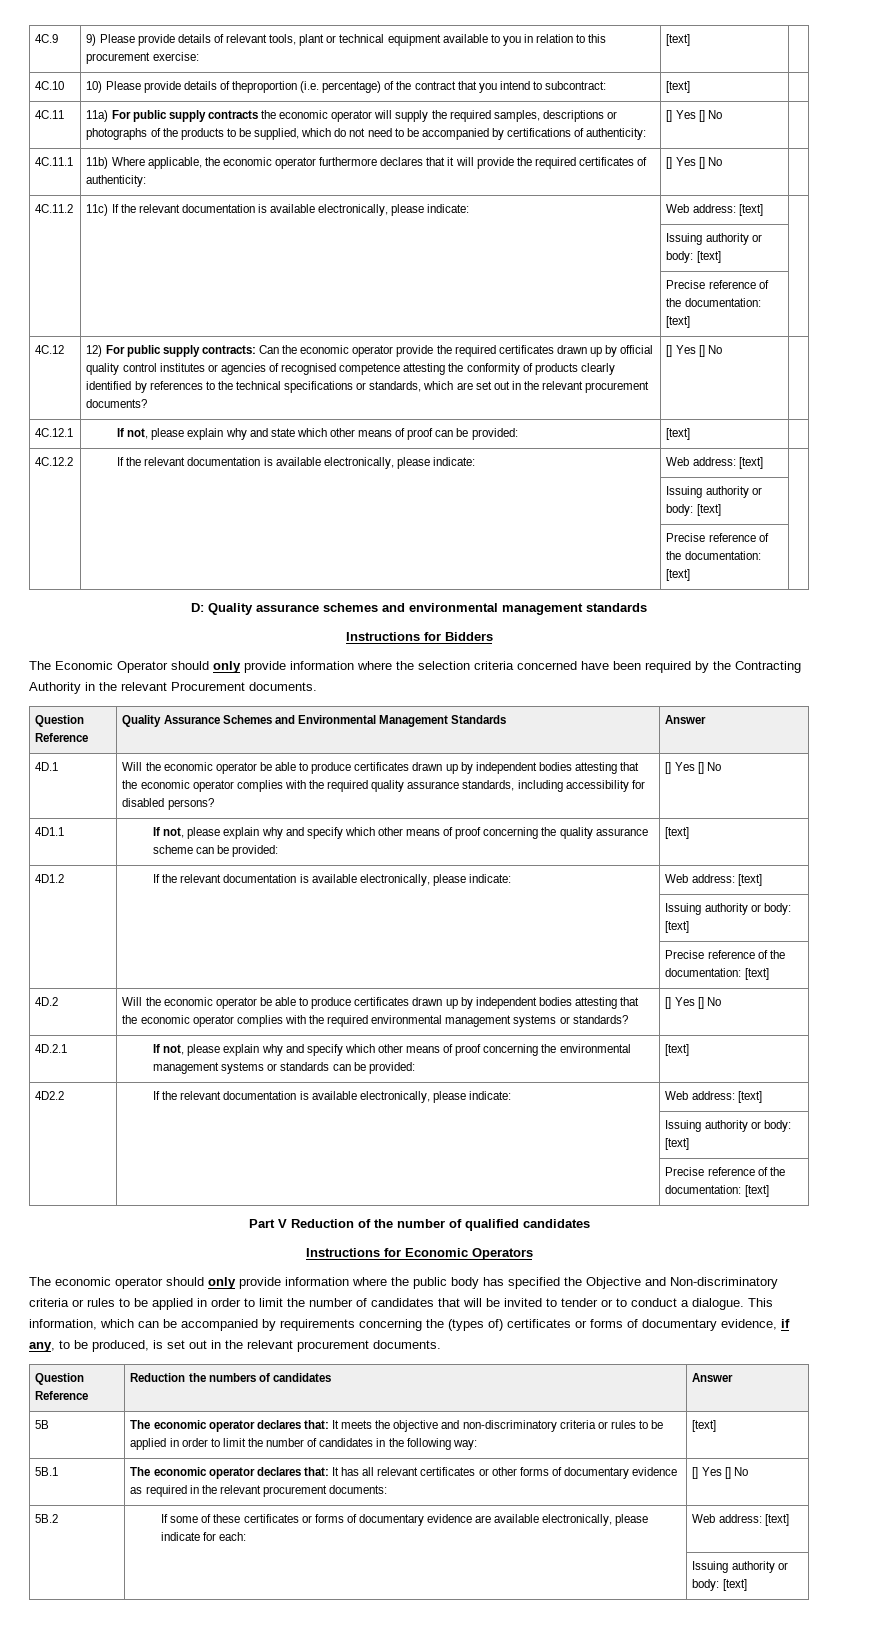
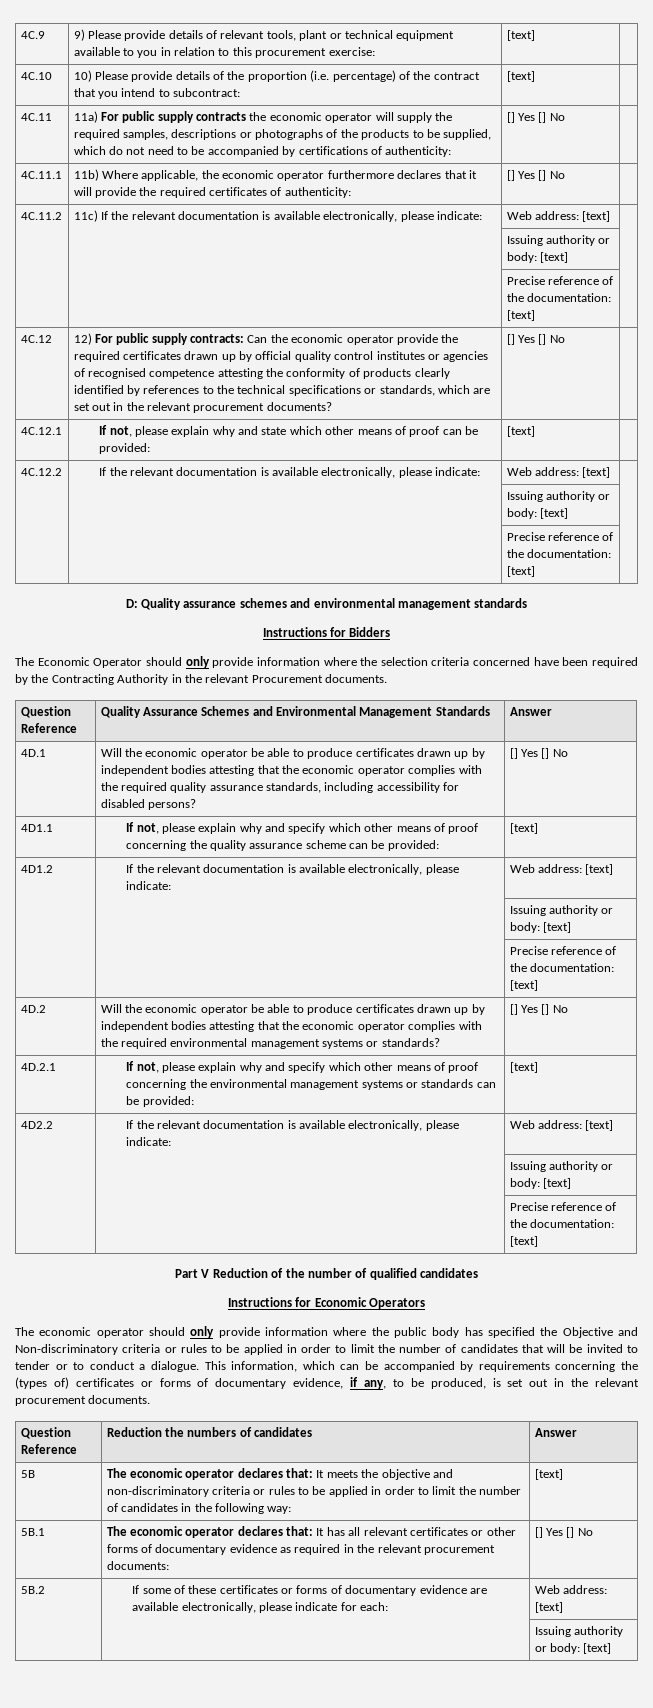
- 4C.10 | 10) Please provide details of theproportion (i.e. percentage) of the contract that you intend to subcontract: | [text] |
+ 4C.10 | 10) Please provide details of the proportion (i.e. percentage) of the contract that you intend to subcontract: | [text] |

